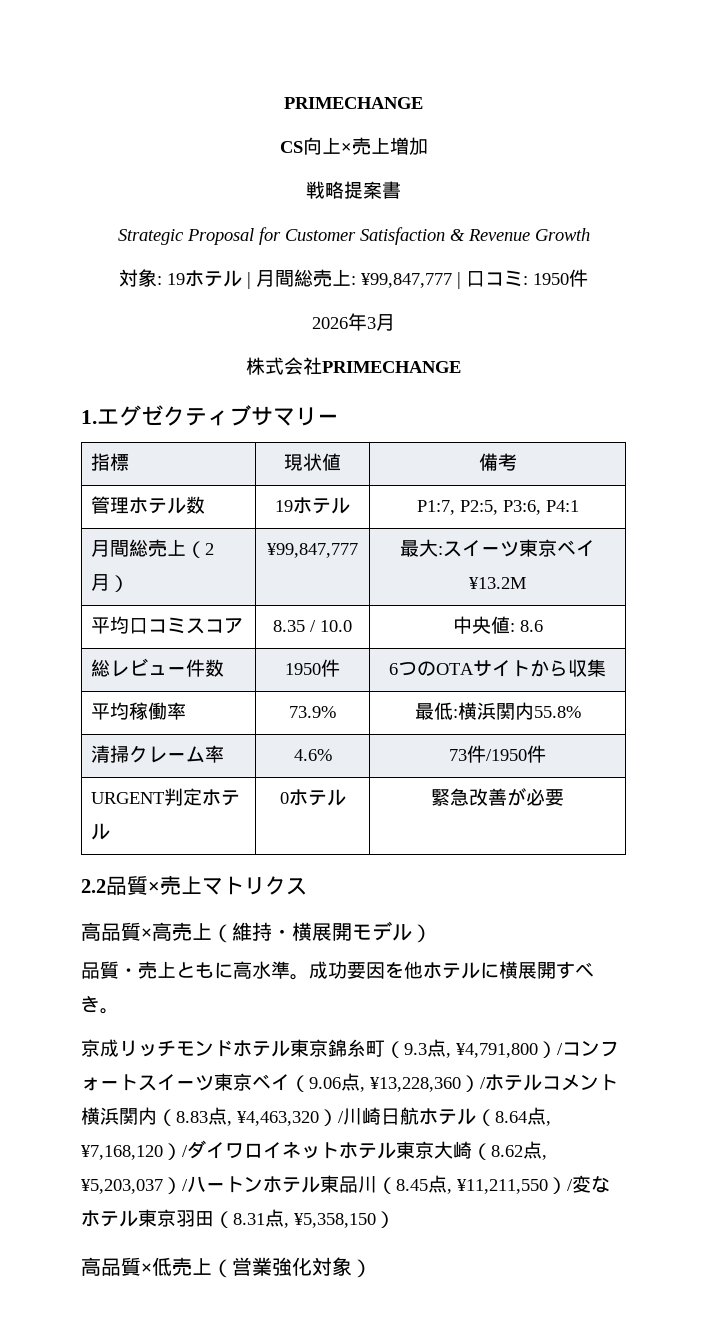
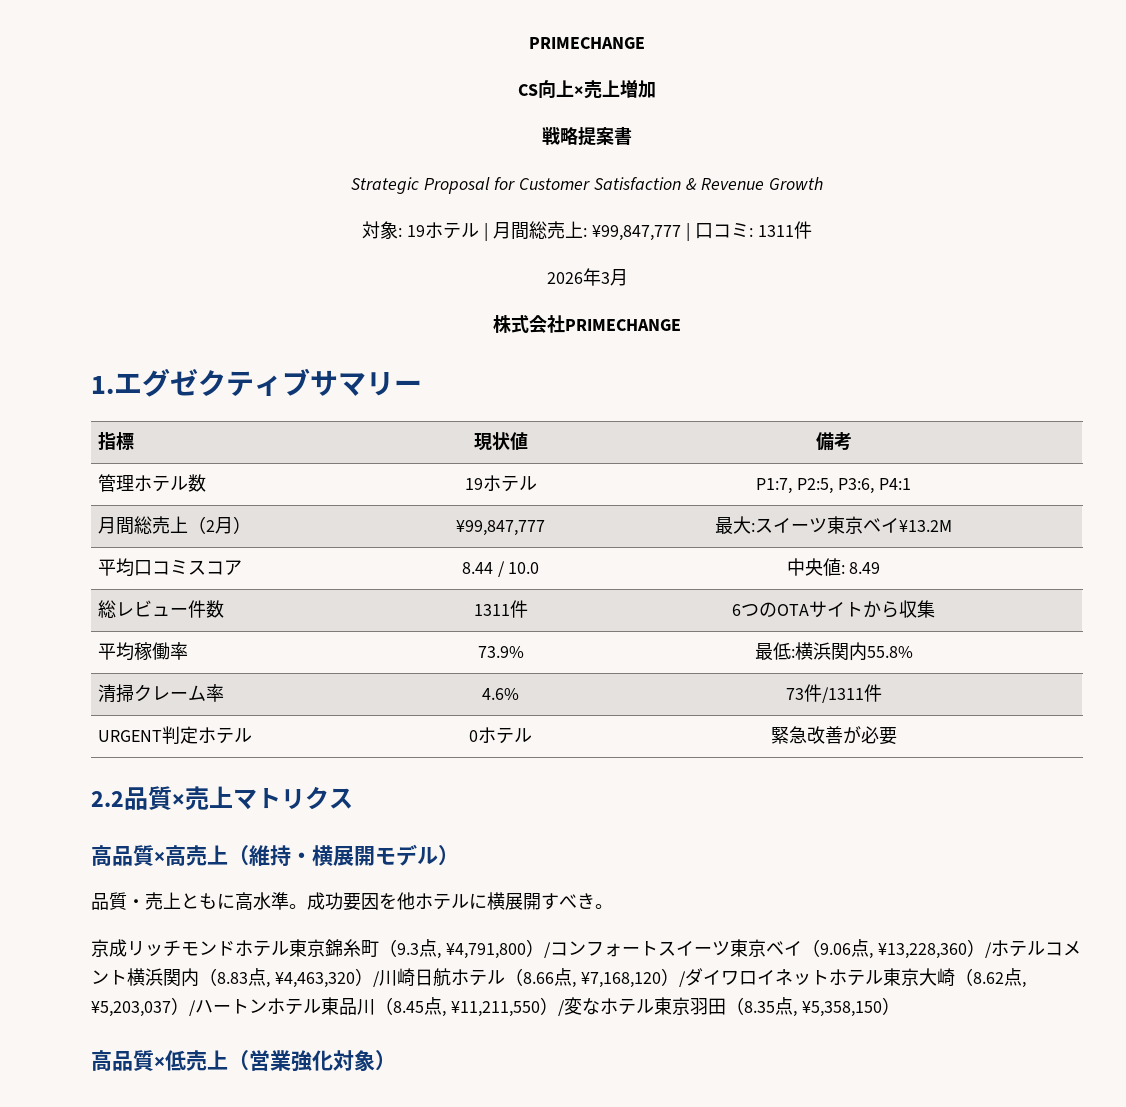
- 対象: 19ホテル | 月間総売上: ¥99,847,777 | 口コミ: 1950件
+ 対象: 19ホテル | 月間総売上: ¥99,847,777 | 口コミ: 1311件
- 平均口コミスコア | 8.35 / 10.0 | 中央値: 8.6
+ 平均口コミスコア | 8.44 / 10.0 | 中央値: 8.49
- 総レビュー件数 | 1950件 | 6つのOTAサイトから収集
+ 総レビュー件数 | 1311件 | 6つのOTAサイトから収集
- 清掃クレーム率 | 4.6% | 73件/1950件
+ 清掃クレーム率 | 4.6% | 73件/1311件
- 京成リッチモンドホテル東京錦糸町（9.3点, ¥4,791,800）/コンフォートスイーツ東京ベイ（9.06点, ¥13,228,360）/ホテルコメント横浜関内（8.83点, ¥4,463,320）/川崎日航ホテル（8.64点, ¥7,168,120）/ダイワロイネットホテル東京大崎（8.62点, ¥5,203,037）/ハートンホテル東品川（8.45点, ¥11,211,550）/変なホテル東京羽田（8.31点, ¥5,358,150）
+ 京成リッチモンドホテル東京錦糸町（9.3点, ¥4,791,800）/コンフォートスイーツ東京ベイ（9.06点, ¥13,228,360）/ホテルコメント横浜関内（8.83点, ¥4,463,320）/川崎日航ホテル（8.66点, ¥7,168,120）/ダイワロイネットホテル東京大崎（8.62点, ¥5,203,037）/ハートンホテル東品川（8.45点, ¥11,211,550）/変なホテル東京羽田（8.35点, ¥5,358,150）

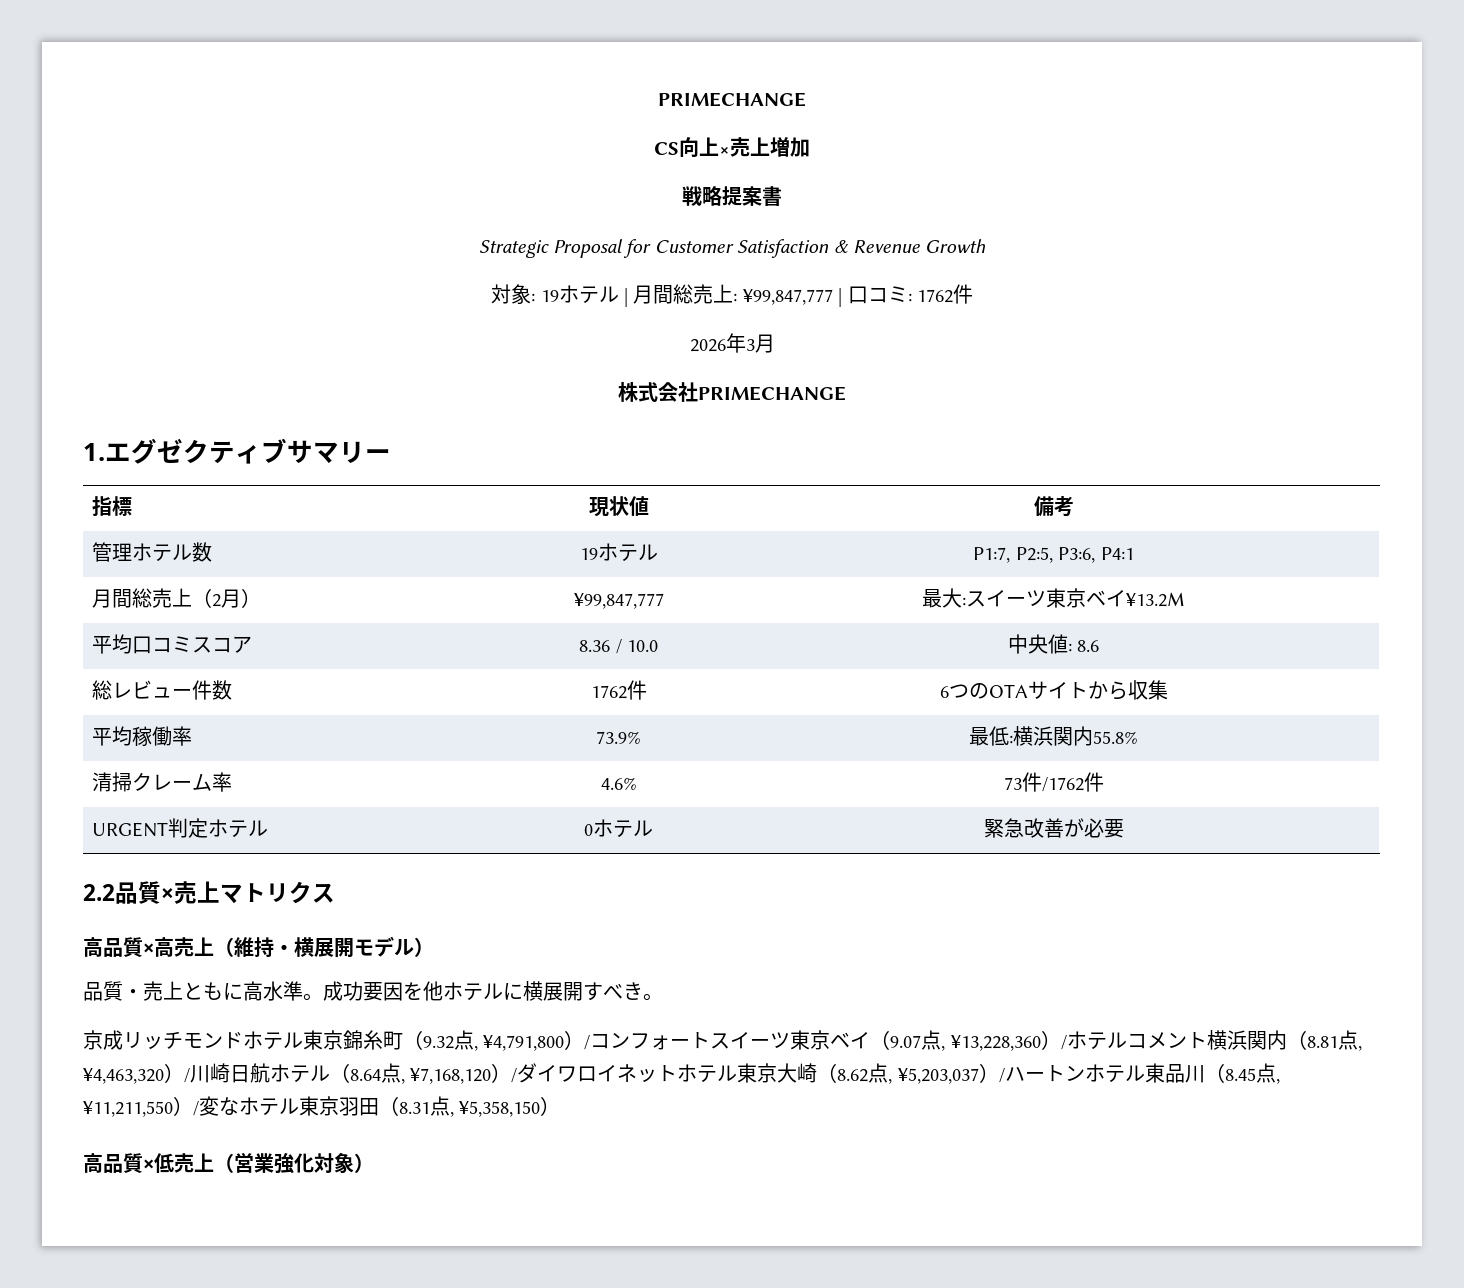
- 対象: 19ホテル | 月間総売上: ¥99,847,777 | 口コミ: 1311件
+ 対象: 19ホテル | 月間総売上: ¥99,847,777 | 口コミ: 1762件
- 平均口コミスコア | 8.44 / 10.0 | 中央値: 8.49
+ 平均口コミスコア | 8.36 / 10.0 | 中央値: 8.6
- 総レビュー件数 | 1311件 | 6つのOTAサイトから収集
+ 総レビュー件数 | 1762件 | 6つのOTAサイトから収集
- 清掃クレーム率 | 4.6% | 73件/1311件
+ 清掃クレーム率 | 4.6% | 73件/1762件
- 京成リッチモンドホテル東京錦糸町（9.3点, ¥4,791,800）/コンフォートスイーツ東京ベイ（9.06点, ¥13,228,360）/ホテルコメント横浜関内（8.83点, ¥4,463,320）/川崎日航ホテル（8.66点, ¥7,168,120）/ダイワロイネットホテル東京大崎（8.62点, ¥5,203,037）/ハートンホテル東品川（8.45点, ¥11,211,550）/変なホテル東京羽田（8.35点, ¥5,358,150）
+ 京成リッチモンドホテル東京錦糸町（9.32点, ¥4,791,800）/コンフォートスイーツ東京ベイ（9.07点, ¥13,228,360）/ホテルコメント横浜関内（8.81点, ¥4,463,320）/川崎日航ホテル（8.64点, ¥7,168,120）/ダイワロイネットホテル東京大崎（8.62点, ¥5,203,037）/ハートンホテル東品川（8.45点, ¥11,211,550）/変なホテル東京羽田（8.31点, ¥5,358,150）

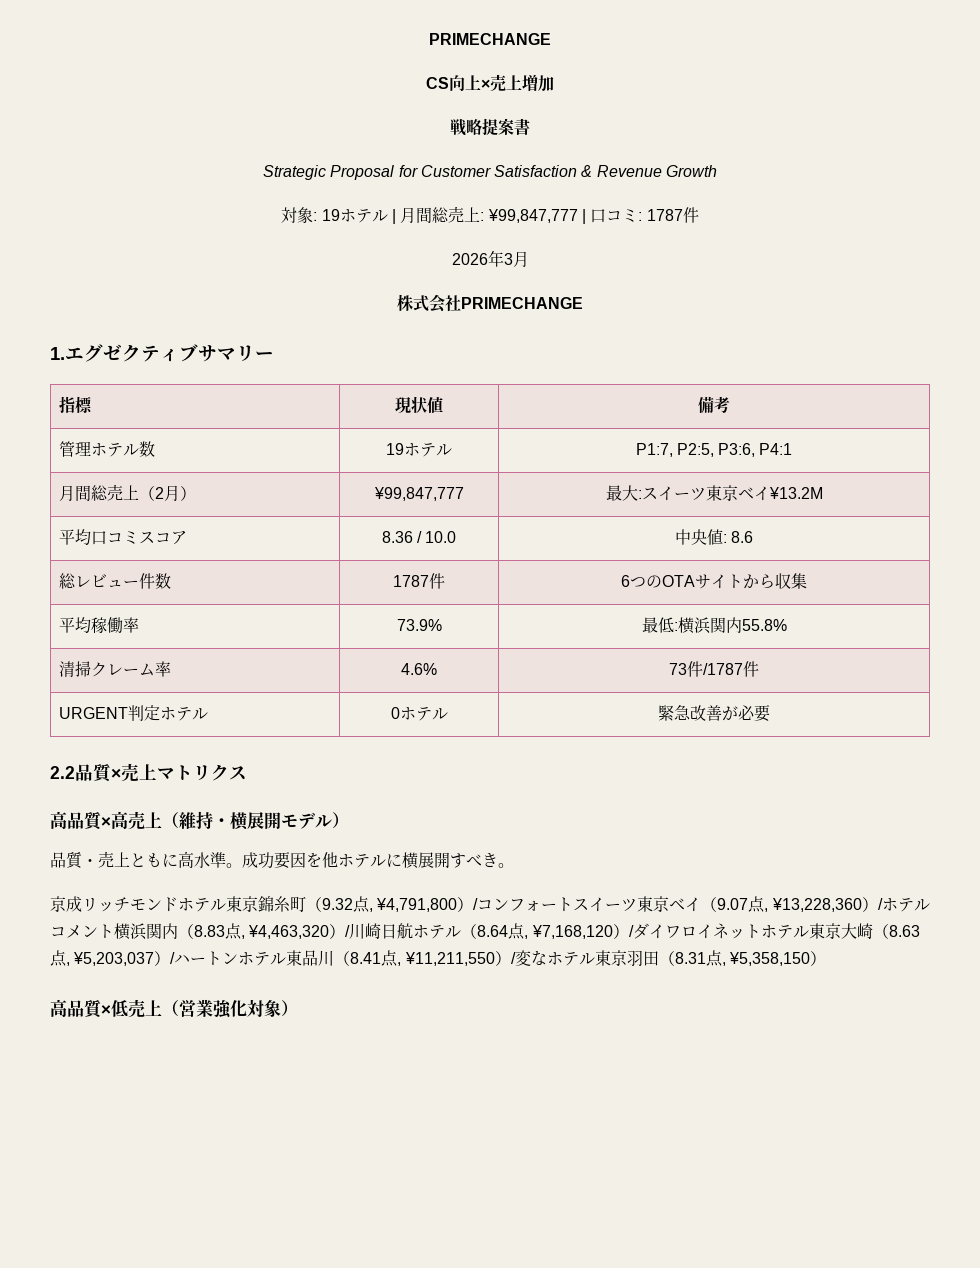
- 対象: 19ホテル | 月間総売上: ¥99,847,777 | 口コミ: 1762件
+ 対象: 19ホテル | 月間総売上: ¥99,847,777 | 口コミ: 1787件
- 総レビュー件数 | 1762件 | 6つのOTAサイトから収集
+ 総レビュー件数 | 1787件 | 6つのOTAサイトから収集
- 清掃クレーム率 | 4.6% | 73件/1762件
+ 清掃クレーム率 | 4.6% | 73件/1787件
- 京成リッチモンドホテル東京錦糸町（9.32点, ¥4,791,800）/コンフォートスイーツ東京ベイ（9.07点, ¥13,228,360）/ホテルコメント横浜関内（8.81点, ¥4,463,320）/川崎日航ホテル（8.64点, ¥7,168,120）/ダイワロイネットホテル東京大崎（8.62点, ¥5,203,037）/ハートンホテル東品川（8.45点, ¥11,211,550）/変なホテル東京羽田（8.31点, ¥5,358,150）
+ 京成リッチモンドホテル東京錦糸町（9.32点, ¥4,791,800）/コンフォートスイーツ東京ベイ（9.07点, ¥13,228,360）/ホテルコメント横浜関内（8.83点, ¥4,463,320）/川崎日航ホテル（8.64点, ¥7,168,120）/ダイワロイネットホテル東京大崎（8.63点, ¥5,203,037）/ハートンホテル東品川（8.41点, ¥11,211,550）/変なホテル東京羽田（8.31点, ¥5,358,150）

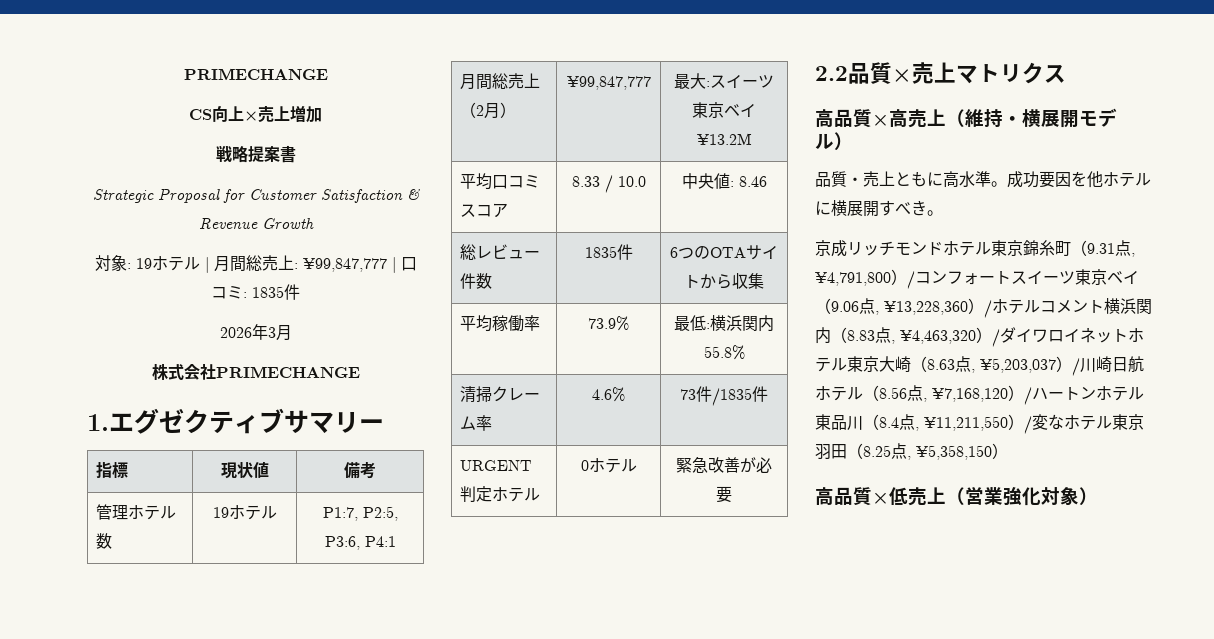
- 対象: 19ホテル | 月間総売上: ¥99,847,777 | 口コミ: 1787件
+ 対象: 19ホテル | 月間総売上: ¥99,847,777 | 口コミ: 1835件
- 平均口コミスコア | 8.36 / 10.0 | 中央値: 8.6
+ 平均口コミスコア | 8.33 / 10.0 | 中央値: 8.46
- 総レビュー件数 | 1787件 | 6つのOTAサイトから収集
+ 総レビュー件数 | 1835件 | 6つのOTAサイトから収集
- 清掃クレーム率 | 4.6% | 73件/1787件
+ 清掃クレーム率 | 4.6% | 73件/1835件
- 京成リッチモンドホテル東京錦糸町（9.32点, ¥4,791,800）/コンフォートスイーツ東京ベイ（9.07点, ¥13,228,360）/ホテルコメント横浜関内（8.83点, ¥4,463,320）/川崎日航ホテル（8.64点, ¥7,168,120）/ダイワロイネットホテル東京大崎（8.63点, ¥5,203,037）/ハートンホテル東品川（8.41点, ¥11,211,550）/変なホテル東京羽田（8.31点, ¥5,358,150）
+ 京成リッチモンドホテル東京錦糸町（9.31点, ¥4,791,800）/コンフォートスイーツ東京ベイ（9.06点, ¥13,228,360）/ホテルコメント横浜関内（8.83点, ¥4,463,320）/ダイワロイネットホテル東京大崎（8.63点, ¥5,203,037）/川崎日航ホテル（8.56点, ¥7,168,120）/ハートンホテル東品川（8.4点, ¥11,211,550）/変なホテル東京羽田（8.25点, ¥5,358,150）

